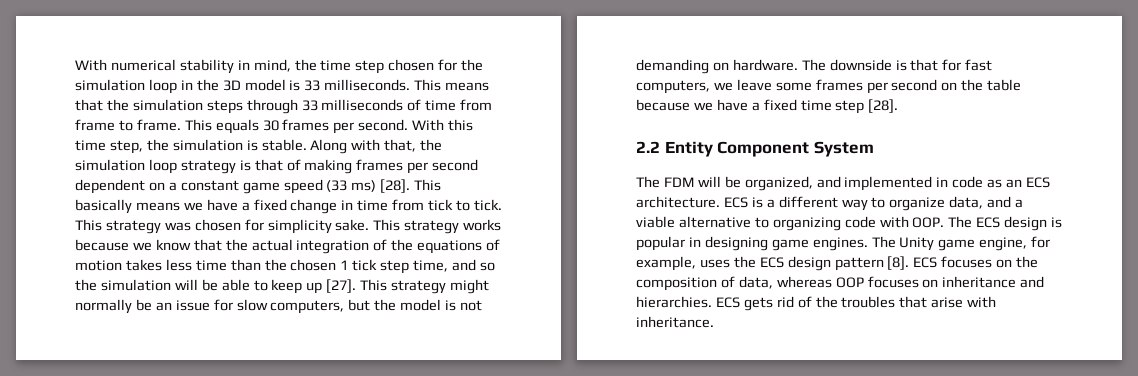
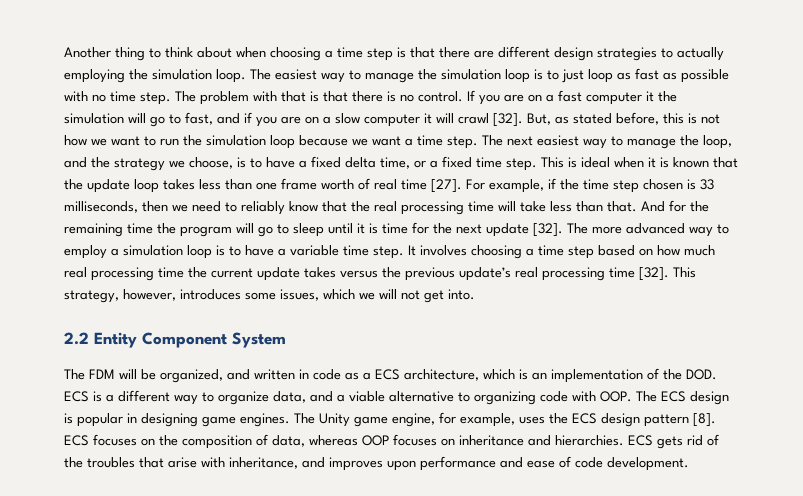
- With numerical stability in mind, the time step chosen for the simulation loop in the 3D model is 33 milliseconds. This means that the simulation steps through 33 milliseconds of time from frame to frame. This equals 30 frames per second. With this time step, the simulation is stable. Along with that, the simulation loop strategy is that of making frames per second dependent on a constant game speed (33 ms) [28]. This basically means we have a fixed change in time from tick to tick. This strategy was chosen for simplicity sake. This strategy works because we know that the actual integration of the equations of motion takes less time than the chosen 1 tick step time, and so the simulation will be able to keep up [27]. This strategy might normally be an issue for slow computers, but the model is not demanding on hardware. The downside is that for fast computers, we leave some frames per second on the table because we have a fixed time step [28].
+ Another thing to think about when choosing a time step is that there are different design strategies to actually employing the simulation loop. The easiest way to manage the simulation loop is to just loop as fast as possible with no time step. The problem with that is that there is no control. If you are on a fast computer it the simulation will go to fast, and if you are on a slow computer it will crawl [32]. But, as stated before, this is not how we want to run the simulation loop because we want a time step. The next easiest way to manage the loop, and the strategy we choose, is to have a fixed delta time, or a fixed time step. This is ideal when it is known that the update loop takes less than one frame worth of real time [27]. For example, if the time step chosen is 33 milliseconds, then we need to reliably know that the real processing time will take less than that. And for the remaining time the program will go to sleep until it is time for the next update [32]. The more advanced way to employ a simulation loop is to have a variable time step. It involves choosing a time step based on how much real processing time the current update takes versus the previous update’s real processing time [32]. This strategy, however, introduces some issues, which we will not get into.
- The FDM will be organized, and implemented in code as an ECS architecture. ECS is a different way to organize data, and a viable alternative to organizing code with OOP. The ECS design is popular in designing game engines.
+ The FDM will be organized, and written in code as a ECS architecture, which is an implementation of the DOD. ECS is a different way to organize data, and a viable alternative to organizing code with OOP. The ECS design is popular in designing game engines.
- ECS gets rid of the troubles that arise with inheritance.
+ ECS gets rid of the troubles that arise with inheritance, and improves upon performance and ease of code development.

